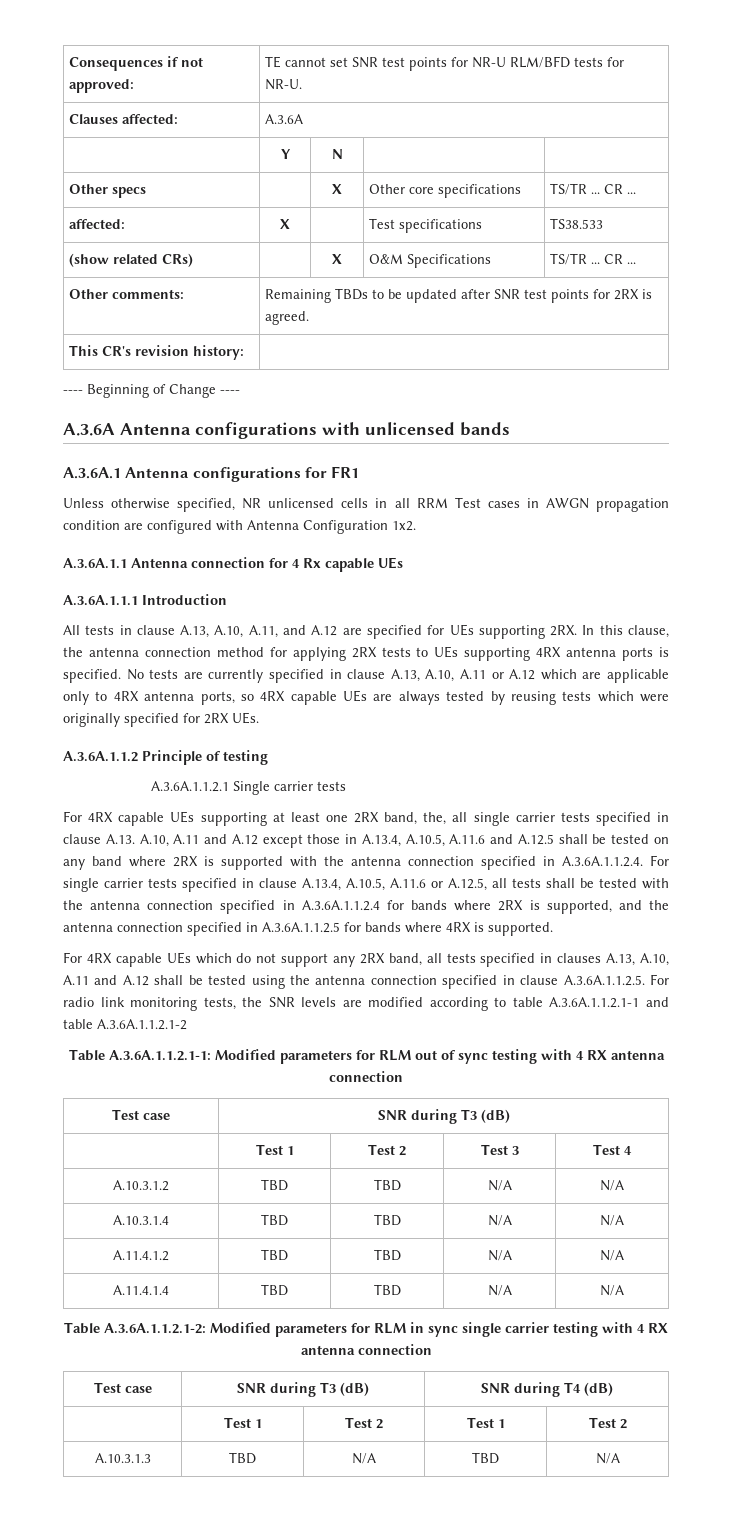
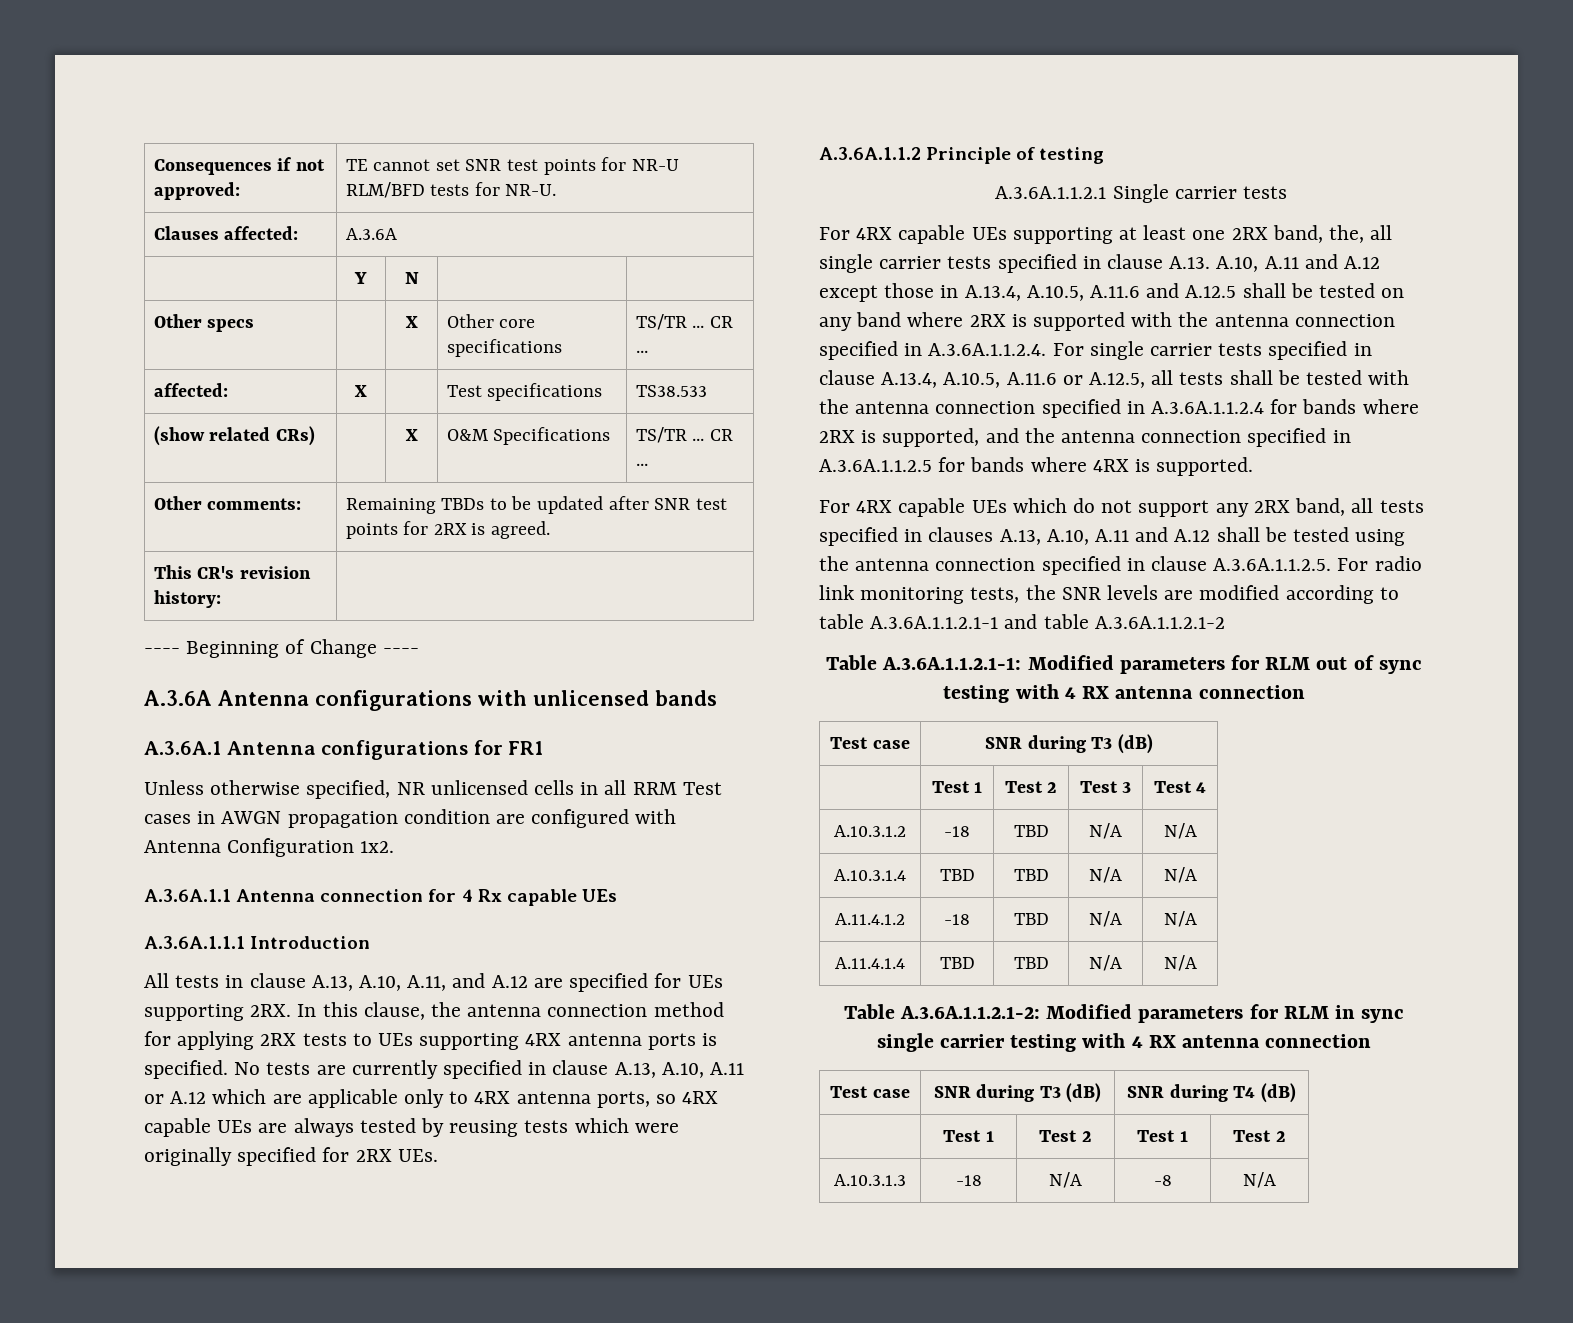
- A.10.3.1.2 | TBD | TBD | N/A | N/A
+ A.10.3.1.2 | -18 | TBD | N/A | N/A
- A.11.4.1.2 | TBD | TBD | N/A | N/A
+ A.11.4.1.2 | -18 | TBD | N/A | N/A
- A.10.3.1.3 | TBD | N/A | TBD | N/A
+ A.10.3.1.3 | -18 | N/A | -8 | N/A

